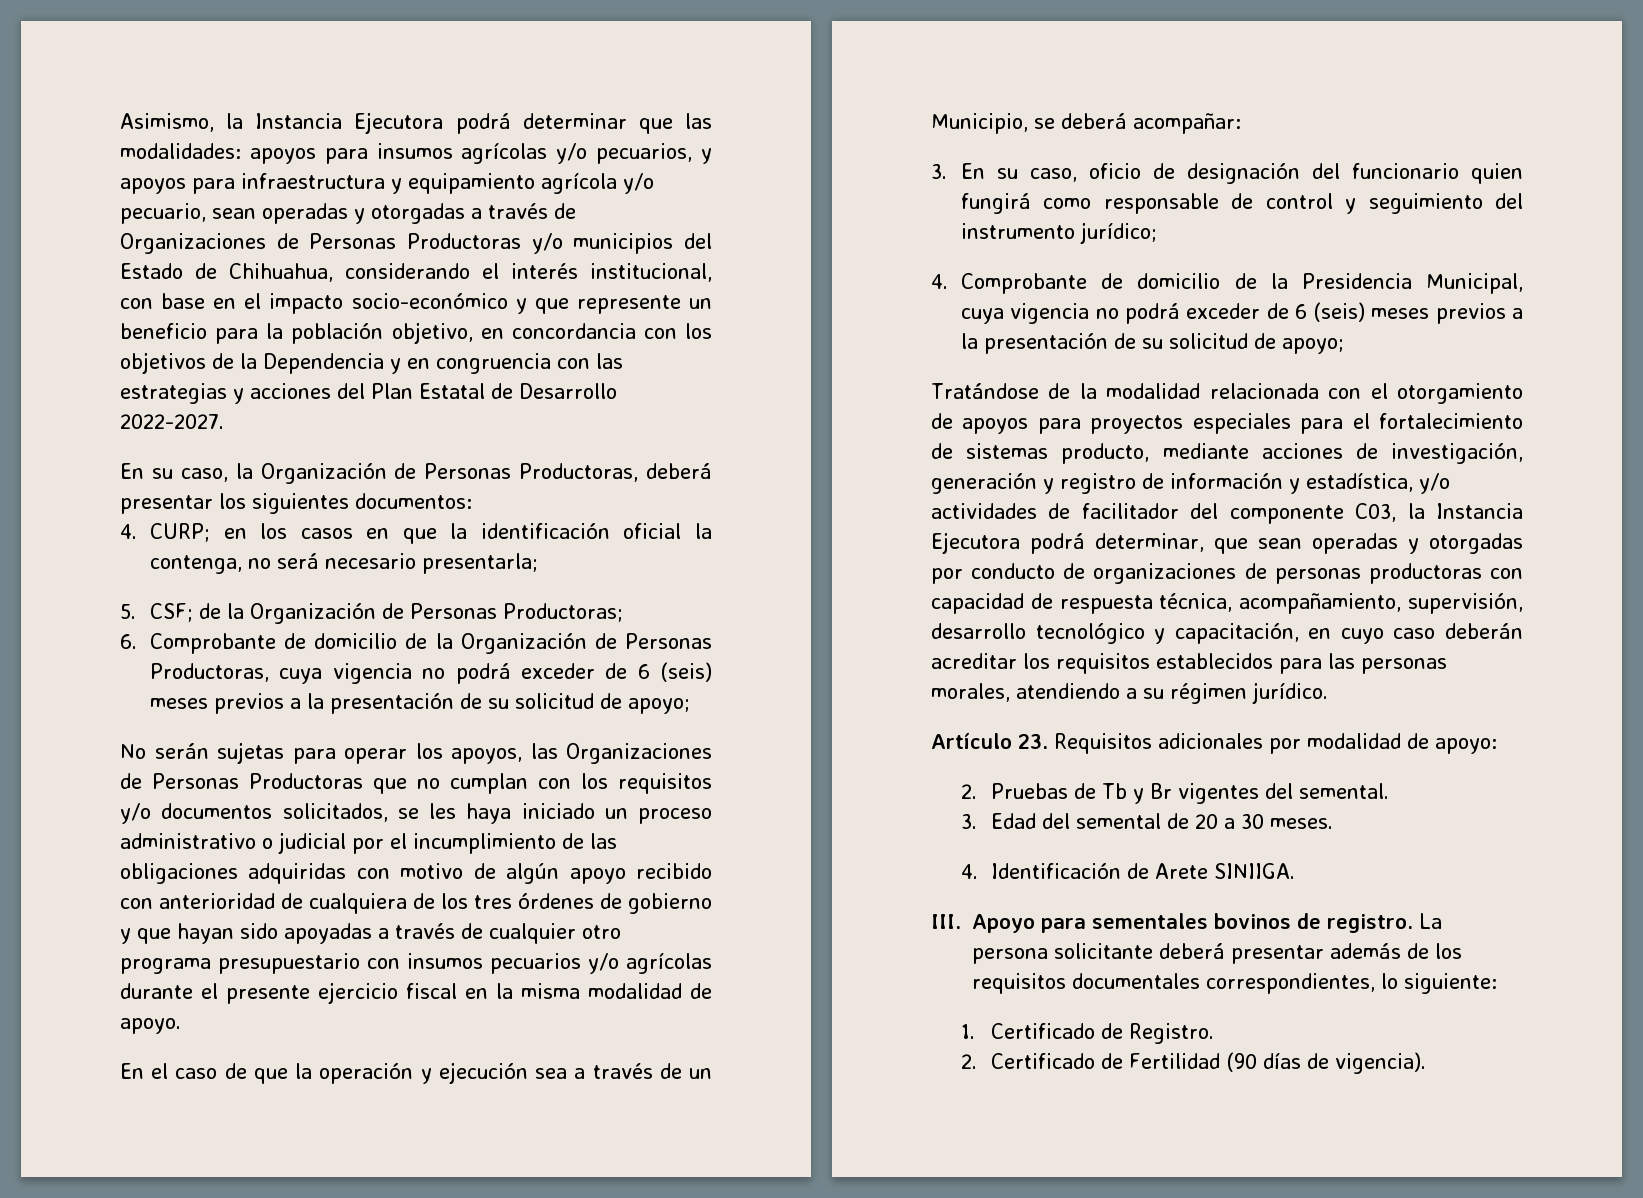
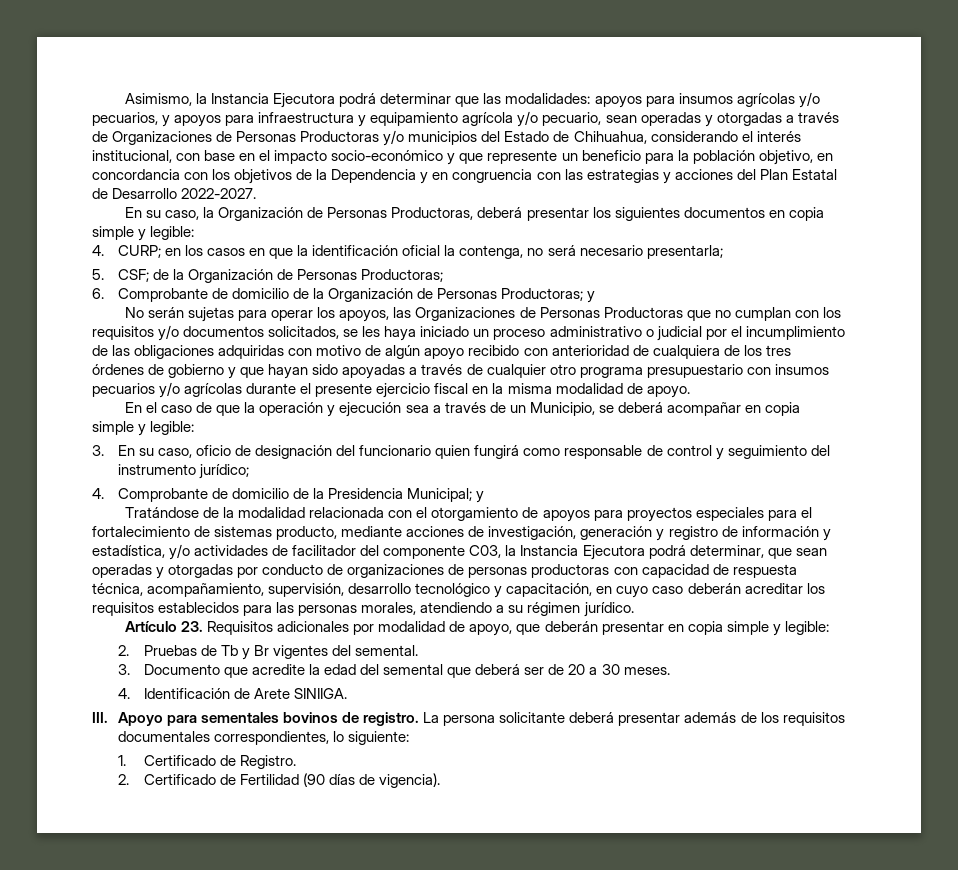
- En su caso, la Organización de Personas Productoras, deberá presentar los siguientes documentos:
+ En su caso, la Organización de Personas Productoras, deberá presentar los siguientes documentos en copia simple y legible:
- 6. Comprobante de domicilio de la Organización de Personas Productoras, cuya vigencia no podrá exceder de 6 (seis) meses previos a la presentación de su solicitud de apoyo;
+ 6. Comprobante de domicilio de la Organización de Personas Productoras; y
- En el caso de que la operación y ejecución sea a través de un Municipio, se deberá acompañar:
+ En el caso de que la operación y ejecución sea a través de un Municipio, se deberá acompañar en copia simple y legible:
- 4. Comprobante de domicilio de la Presidencia Municipal, cuya vigencia no podrá exceder de 6 (seis) meses previos a la presentación de su solicitud de apoyo;
+ 4. Comprobante de domicilio de la Presidencia Municipal; y
- Artículo 23. Requisitos adicionales por modalidad de apoyo:
+ Artículo 23. Requisitos adicionales por modalidad de apoyo, que deberán presentar en copia simple y legible:
- 3. Edad del semental de 20 a 30 meses.
+ 3. Documento que acredite la edad del semental que deberá ser de 20 a 30 meses.

